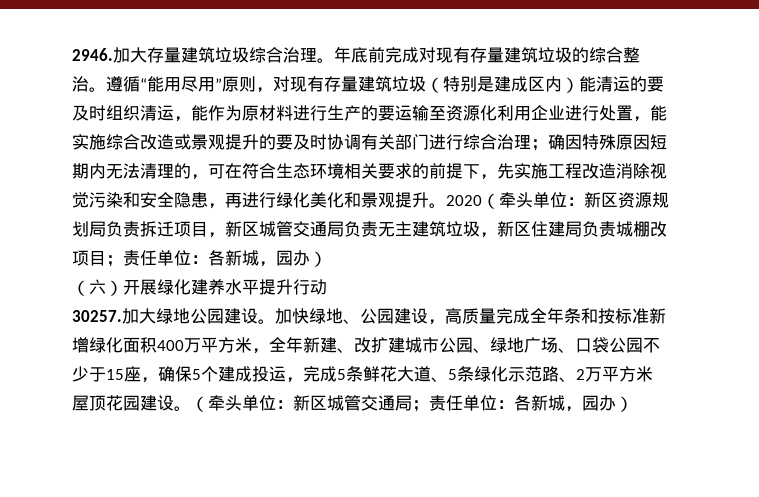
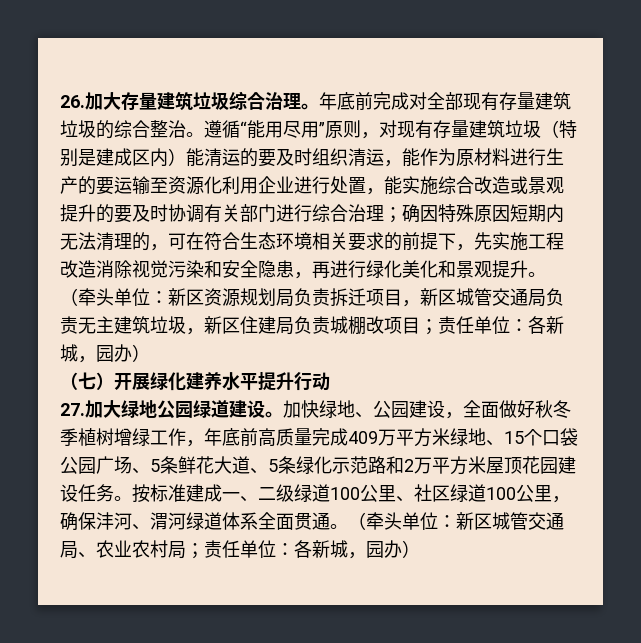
- 2946.加大存量建筑垃圾综合治理。
+ 26.加大存量建筑垃圾综合治理。
- 年底前完成对现有存量建筑垃圾的综合整治。
+ 年底前完成对全部现有存量建筑垃圾的综合整治。
- 2020（牵头单位：新区资源规划局负责拆迁项目，新区城管交通局负责无主建筑垃圾，新区住建局负责城棚改项目；责任单位：各新城，园办）
+ （牵头单位：新区资源规划局负责拆迁项目，新区城管交通局负责无主建筑垃圾，新区住建局负责城棚改项目；责任单位：各新城，园办）
- （六）开展绿化建养水平提升行动
+ （七）开展绿化建养水平提升行动
- 30257.加大绿地公园建设。
+ 27.加大绿地公园绿道建设。
- 加快绿地、公园建设，高质量完成全年条和按标准新增绿化面积400万平方米，全年新建、改扩建城市公园、绿地广场、口袋公园不少于15座，确保5个建成投运，完成5条鲜花大道、5条绿化示范路、2万平方米屋顶花园建设。
+ 加快绿地、公园建设，全面做好秋冬季植树增绿工作，年底前高质量完成409万平方米绿地、15个口袋公园广场、5条鲜花大道、5条绿化示范路和2万平方米屋顶花园建设任务。按标准建成一、二级绿道100公里、社区绿道100公里，确保沣河、渭河绿道体系全面贯通。
- （牵头单位：新区城管交通局；责任单位：各新城，园办）
+ （牵头单位：新区城管交通局、农业农村局；责任单位：各新城，园办）

